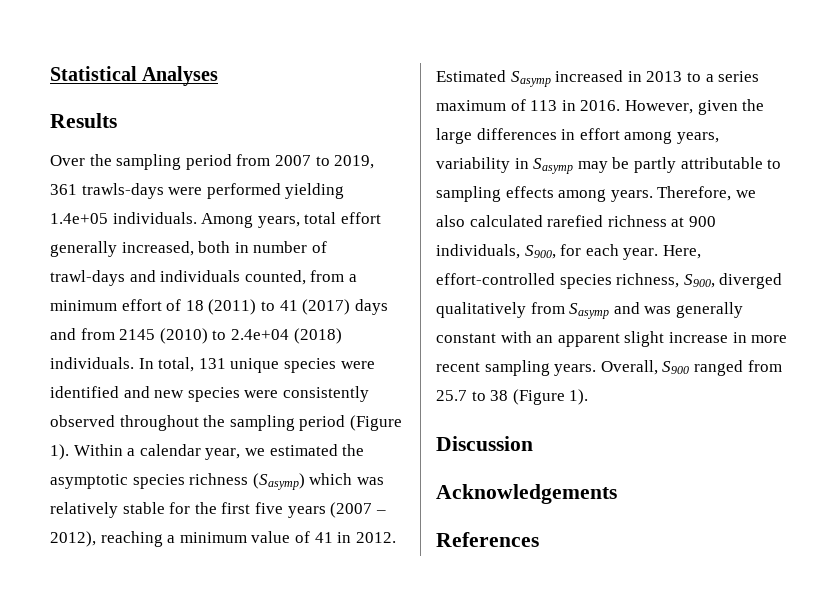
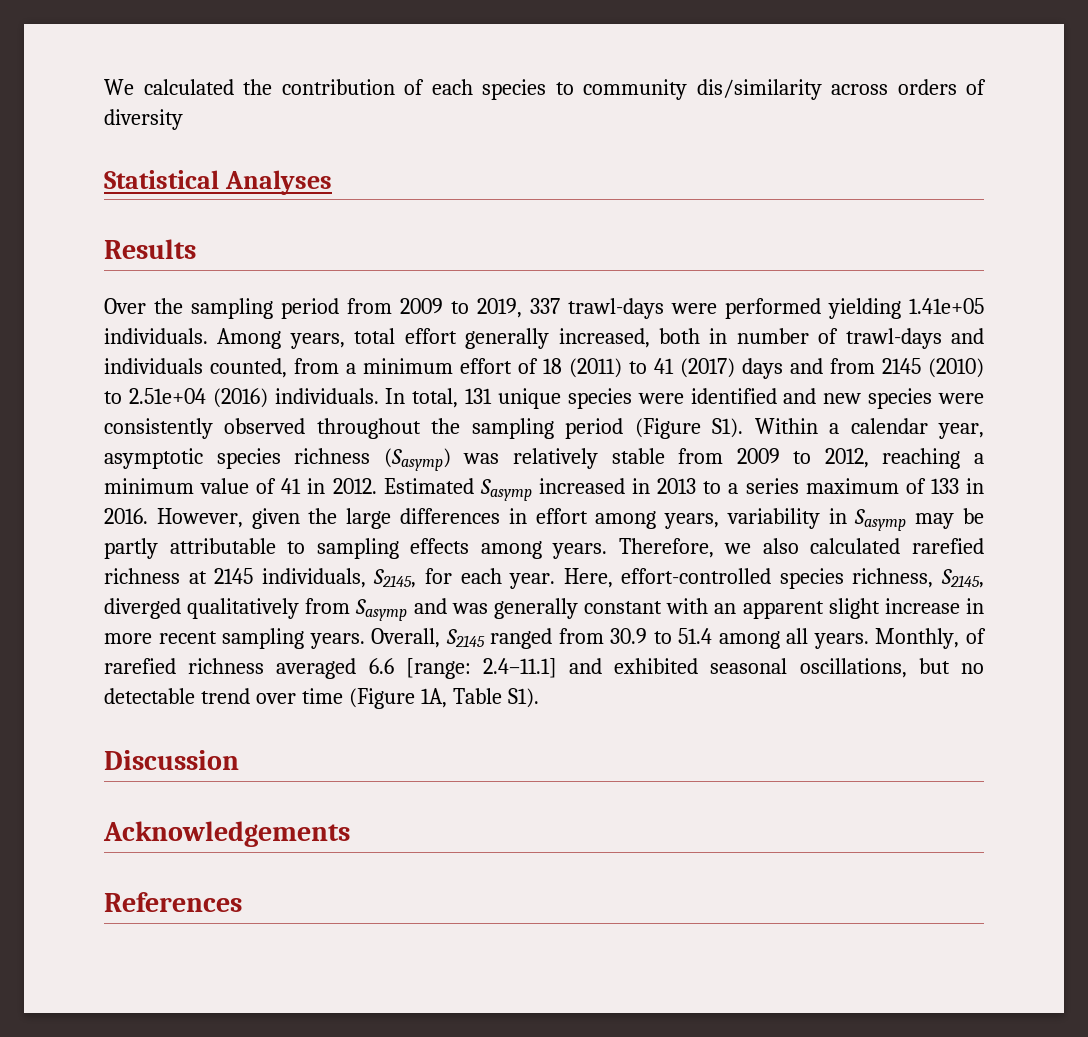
+ We calculated the contribution of each species to community dis/similarity across orders of diversity
- Over the sampling period from 2007 to 2019, 361 trawls-days were performed yielding 1.4e+05 individuals.
+ Over the sampling period from 2009 to 2019, 337 trawl-days were performed yielding 1.41e+05 individuals.
- Among years, total effort generally increased, both in number of trawl-days and individuals counted, from a minimum effort of 18 (2011) to 41 (2017) days and from 2145 (2010) to 2.4e+04 (2018) individuals.
+ Among years, total effort generally increased, both in number of trawl-days and individuals counted, from a minimum effort of 18 (2011) to 41 (2017) days and from 2145 (2010) to 2.51e+04 (2016) individuals.
- In total, 131 unique species were identified and new species were consistently observed throughout the sampling period (Figure 1). Within a calendar year, we estimated the asymptotic species richness (Sasymp) which was relatively stable for the first five years (2007 – 2012), reaching a minimum value of 41 in 2012.
+ In total, 131 unique species were identified and new species were consistently observed throughout the sampling period (Figure S1). Within a calendar year, asymptotic species richness (Sasymp) was relatively stable from 2009 to 2012, reaching a minimum value of 41 in 2012.
- Estimated Sasymp increased in 2013 to a series maximum of 113 in 2016.
+ Estimated Sasymp increased in 2013 to a series maximum of 133 in 2016.
- Therefore, we also calculated rarefied richness at 900 individuals, S900, for each year.
+ Therefore, we also calculated rarefied richness at 2145 individuals, S2145, for each year.
- Here, effort-controlled species richness, S900, diverged qualitatively from Sasymp and was generally constant with an apparent slight increase in more recent sampling years.
+ Here, effort-controlled species richness, S2145, diverged qualitatively from Sasymp and was generally constant with an apparent slight increase in more recent sampling years.
- Overall, S900 ranged from 25.7 to 38 (Figure 1).
+ Overall, S2145 ranged from 30.9 to 51.4 among all years. Monthly, of rarefied richness averaged 6.6 [range: 2.4–11.1] and exhibited seasonal oscillations, but no detectable trend over time (Figure 1A, Table S1).

